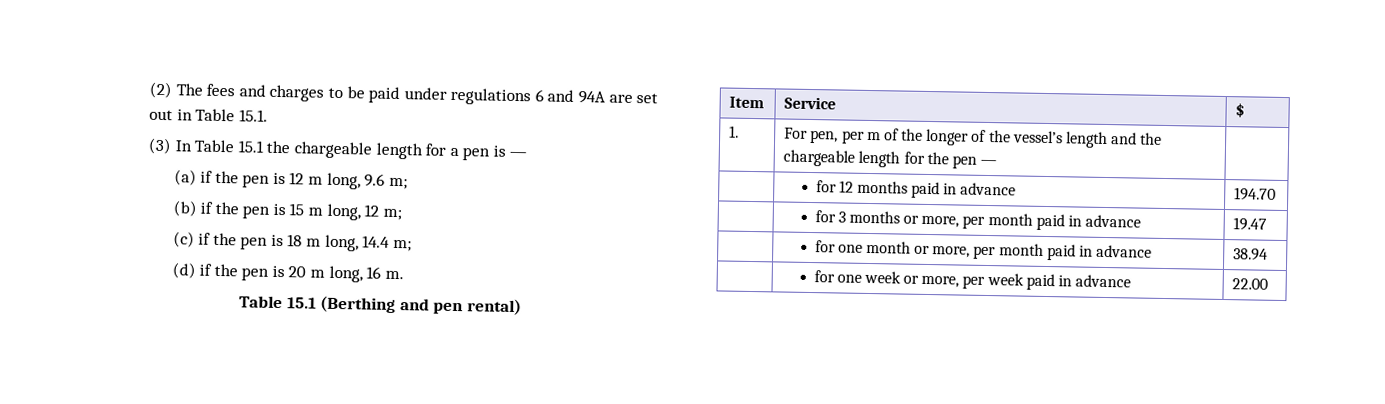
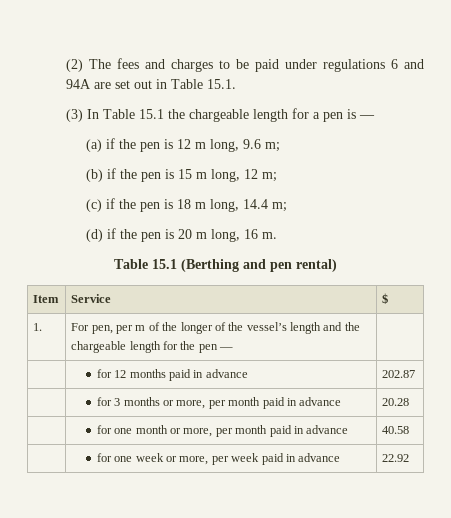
- | for 12 months paid in advance | 194.70
+ | for 12 months paid in advance | 202.87
- | for 3 months or more, per month paid in advance | 19.47
+ | for 3 months or more, per month paid in advance | 20.28
- | for one month or more, per month paid in advance | 38.94
+ | for one month or more, per month paid in advance | 40.58
- | for one week or more, per week paid in advance | 22.00
+ | for one week or more, per week paid in advance | 22.92

